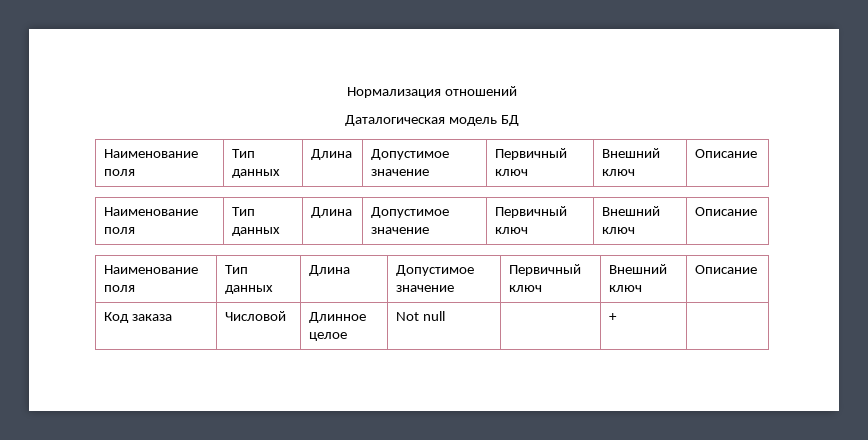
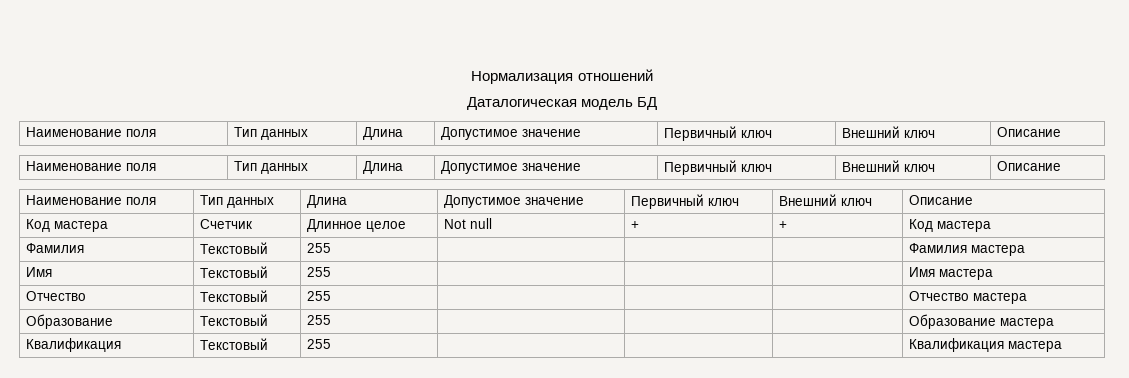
- Код заказа | Числовой | Длинное целое | Not null | | + |
+ Код мастера | Счетчик | Длинное целое | Not null | + | + | Код мастера
+ Фамилия | Текстовый | 255 | | | | Фамилия мастера
+ Имя | Текстовый | 255 | | | | Имя мастера
+ Отчество | Текстовый | 255 | | | | Отчество мастера
+ Образование | Текстовый | 255 | | | | Образование мастера
+ Квалификация | Текстовый | 255 | | | | Квалификация мастера

